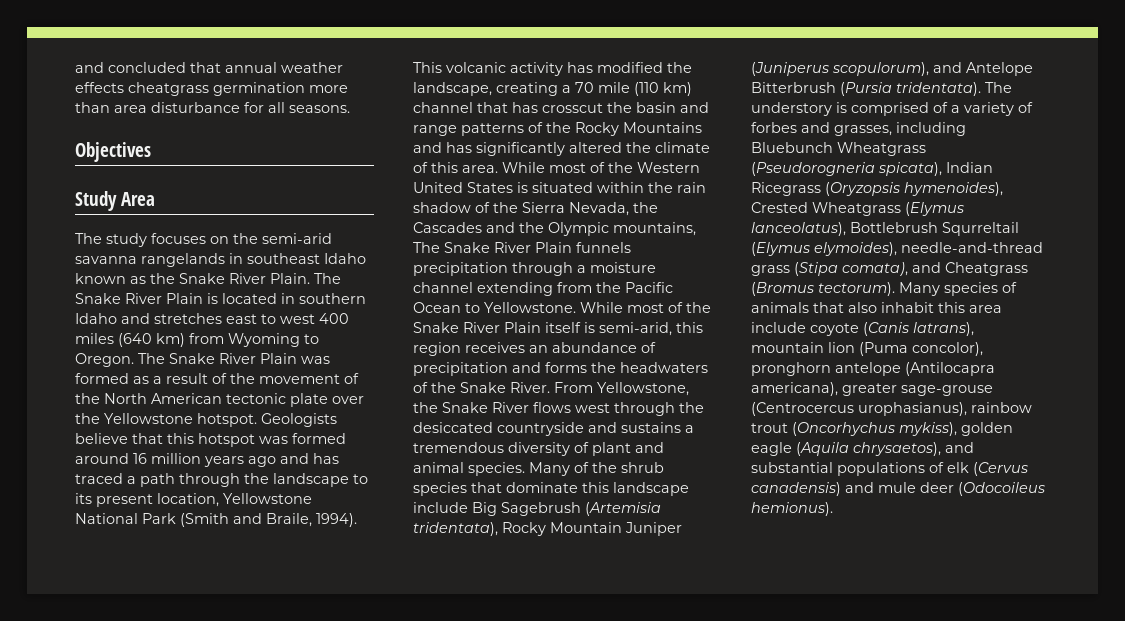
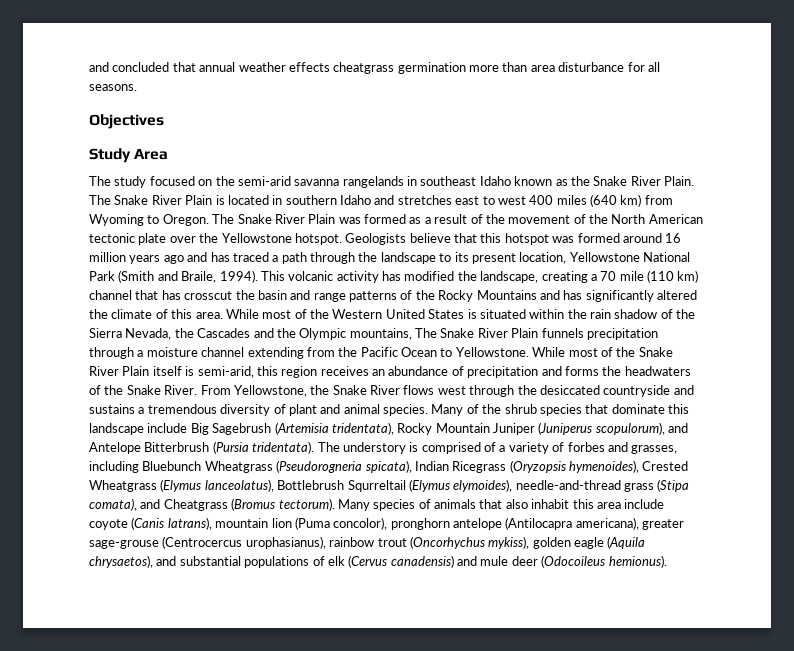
- The study focuses on the semi-arid savanna rangelands in southeast Idaho known as the Snake River Plain.
+ The study focused on the semi-arid savanna rangelands in southeast Idaho known as the Snake River Plain.

